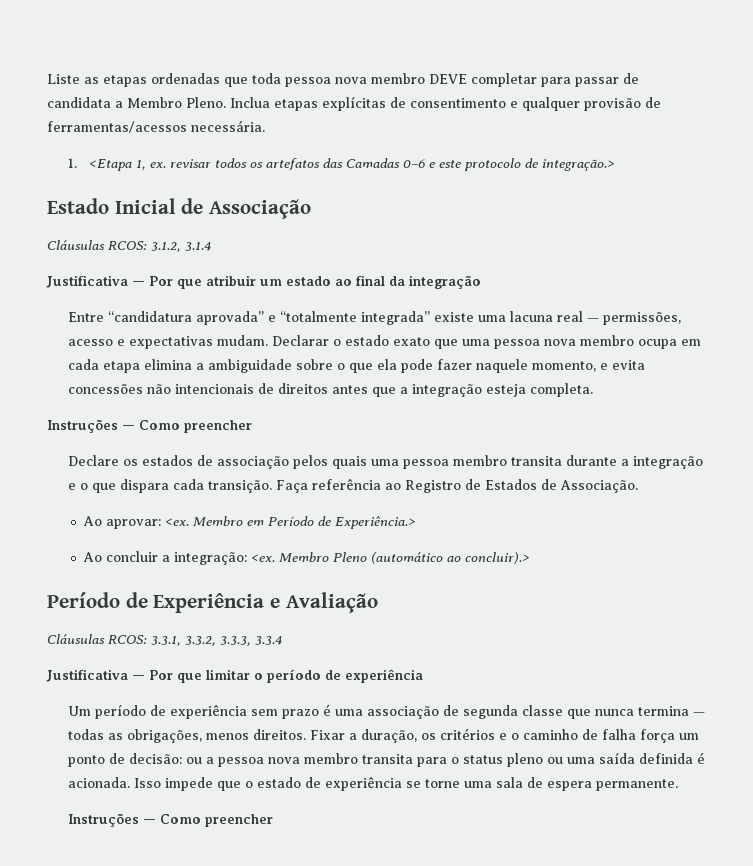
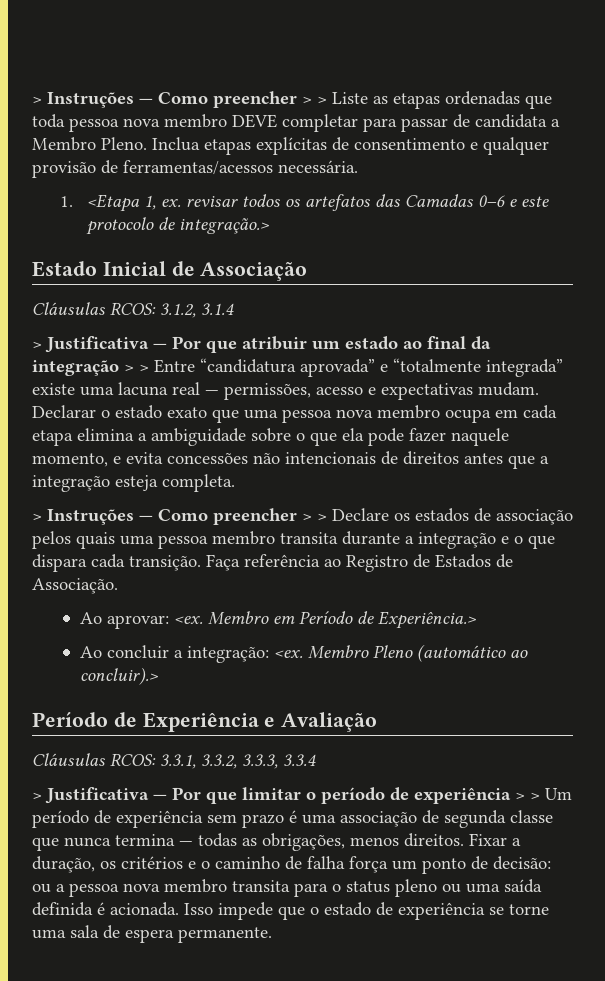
- Liste as etapas ordenadas que toda pessoa nova membro DEVE completar para passar de candidata a Membro Pleno.
+ > Instruções — Como preencher > > Liste as etapas ordenadas que toda pessoa nova membro DEVE completar para passar de candidata a Membro Pleno.
- Justificativa — Por que atribuir um estado ao final da integração
- Entre “candidatura aprovada” e “totalmente integrada” existe uma lacuna real — permissões, acesso e expectativas mudam.
+ > Justificativa — Por que atribuir um estado ao final da integração > > Entre “candidatura aprovada” e “totalmente integrada” existe uma lacuna real — permissões, acesso e expectativas mudam.
  Declarar o estado exato que uma pessoa nova membro ocupa em cada etapa elimina a ambiguidade sobre o que ela pode fazer naquele momento, e evita concessões não intencionais de direitos antes que a integração esteja completa.
- Instruções — Como preencher
- Declare os estados de associação pelos quais uma pessoa membro transita durante a integração e o que dispara cada transição.
+ > Instruções — Como preencher > > Declare os estados de associação pelos quais uma pessoa membro transita durante a integração e o que dispara cada transição.
- Justificativa — Por que limitar o período de experiência
- Um período de experiência sem prazo é uma associação de segunda classe que nunca termina — todas as obrigações, menos direitos.
+ > Justificativa — Por que limitar o período de experiência > > Um período de experiência sem prazo é uma associação de segunda classe que nunca termina — todas as obrigações, menos direitos.
  Isso impede que o estado de experiência se torne uma sala de espera permanente.
- Instruções — Como preencher

